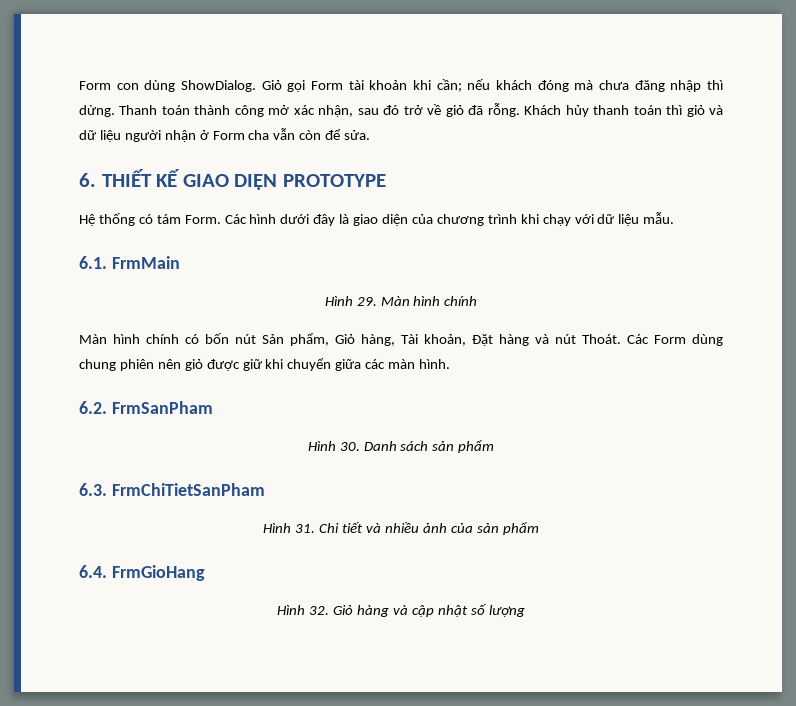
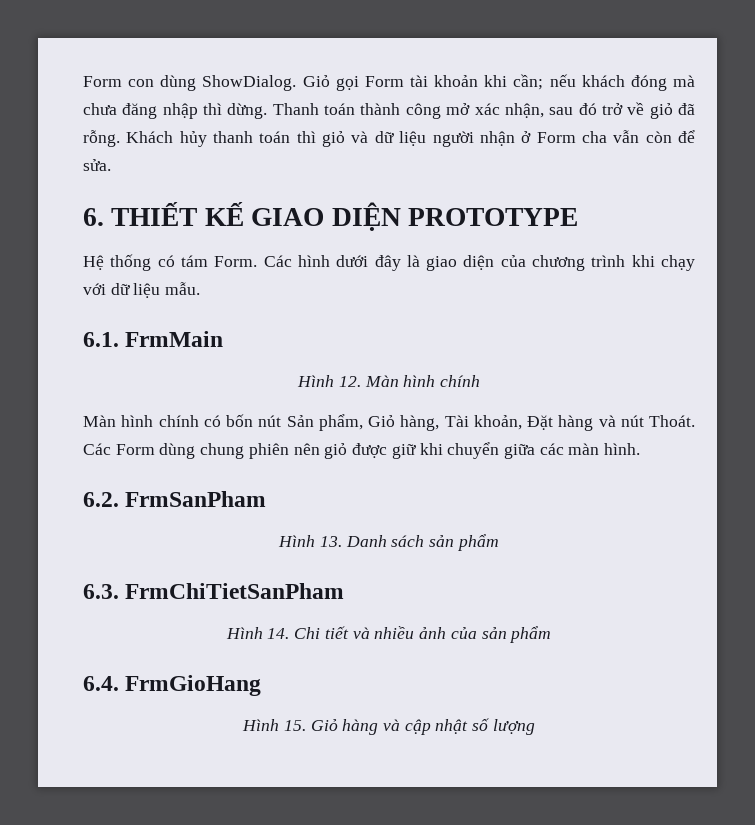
- Hình 29. Màn hình chính
+ Hình 12. Màn hình chính
- Hình 30. Danh sách sản phẩm
+ Hình 13. Danh sách sản phẩm
- Hình 31. Chi tiết và nhiều ảnh của sản phẩm
+ Hình 14. Chi tiết và nhiều ảnh của sản phẩm
- Hình 32. Giỏ hàng và cập nhật số lượng
+ Hình 15. Giỏ hàng và cập nhật số lượng

